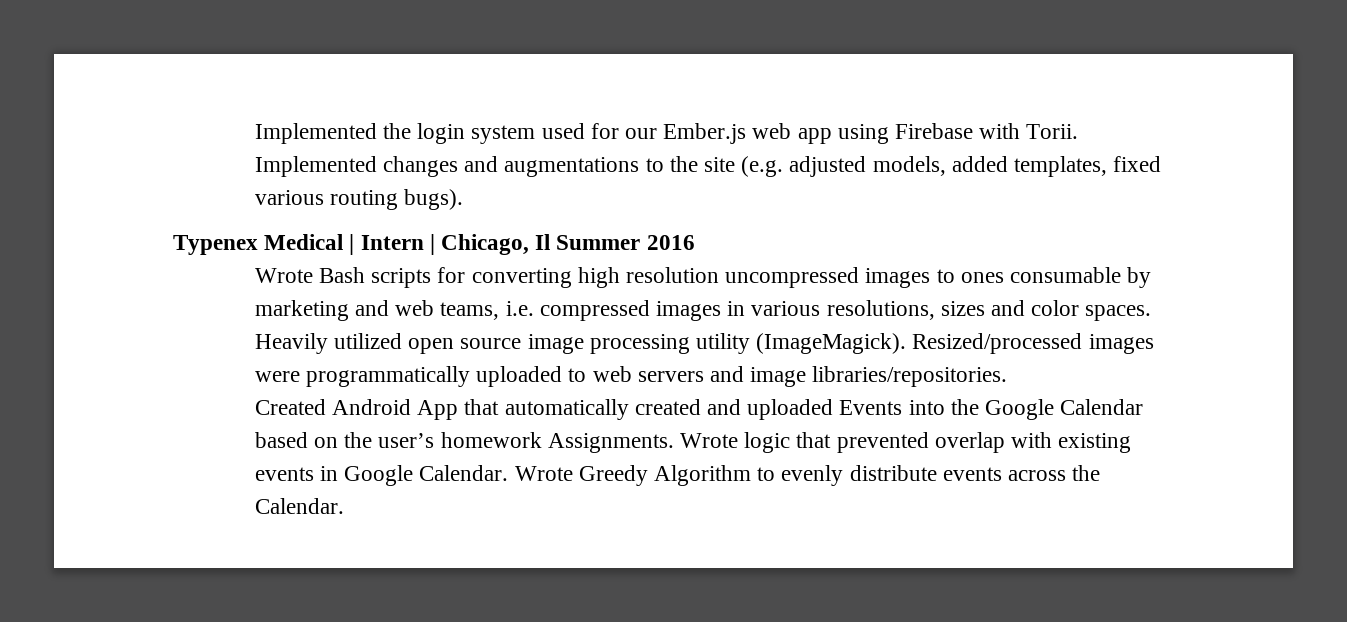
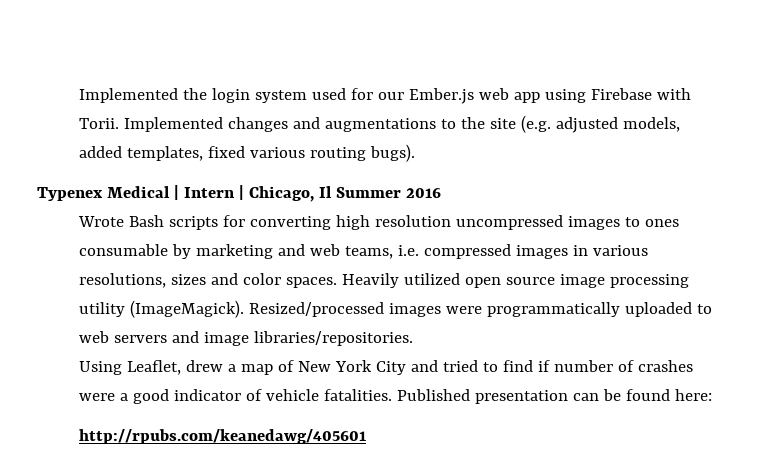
- Created Android App that automatically created and uploaded Events into the Google Calendar based on the user’s homework Assignments. Wrote logic that prevented overlap with existing events in Google Calendar. Wrote Greedy Algorithm to evenly distribute events across the Calendar.
+ Using Leaflet, drew a map of New York City and tried to find if number of crashes were a good indicator of vehicle fatalities. Published presentation can be found here:
+ http://rpubs.com/keanedawg/405601

